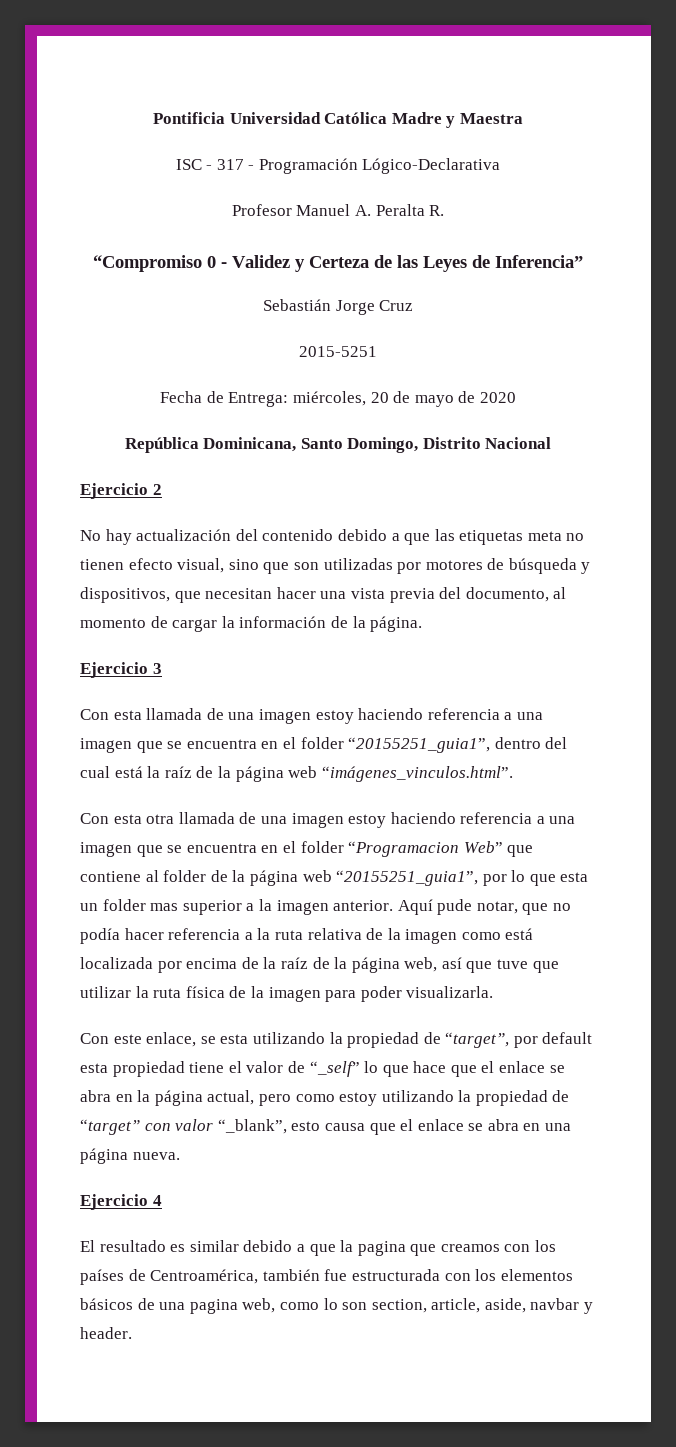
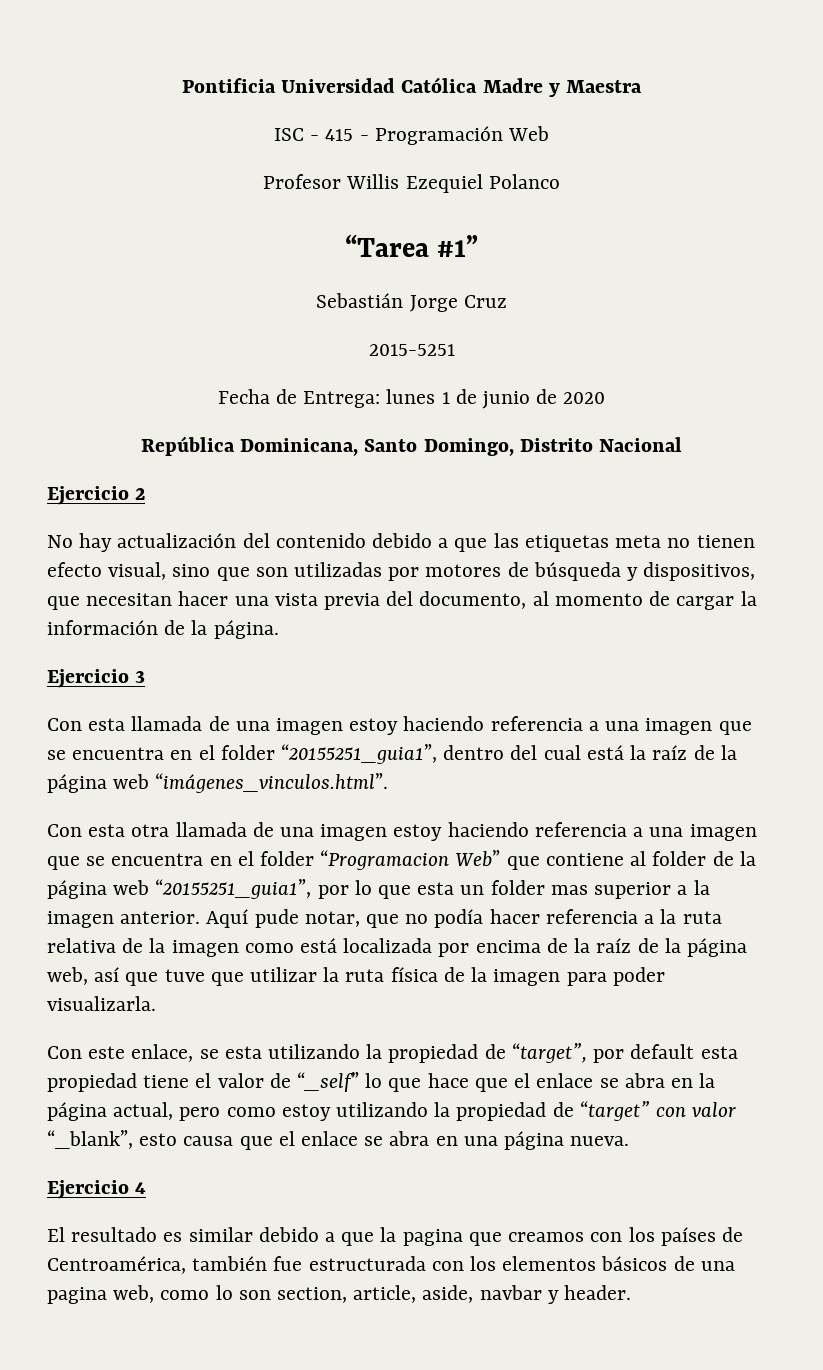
- ISC - 317 - Programación Lógico-Declarativa
+ ISC - 415 - Programación Web
- Profesor Manuel A. Peralta R.
- “Compromiso 0 - Validez y Certeza de las Leyes de Inferencia”
+ Profesor Willis Ezequiel Polanco
+ “Tarea #1”
- Fecha de Entrega: miércoles, 20 de mayo de 2020
+ Fecha de Entrega: lunes 1 de junio de 2020

